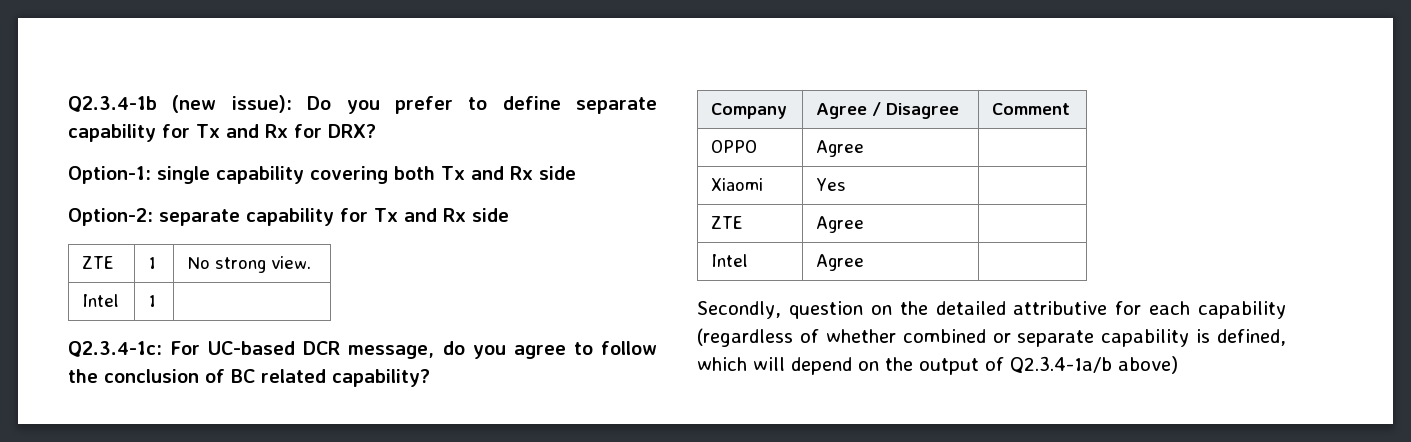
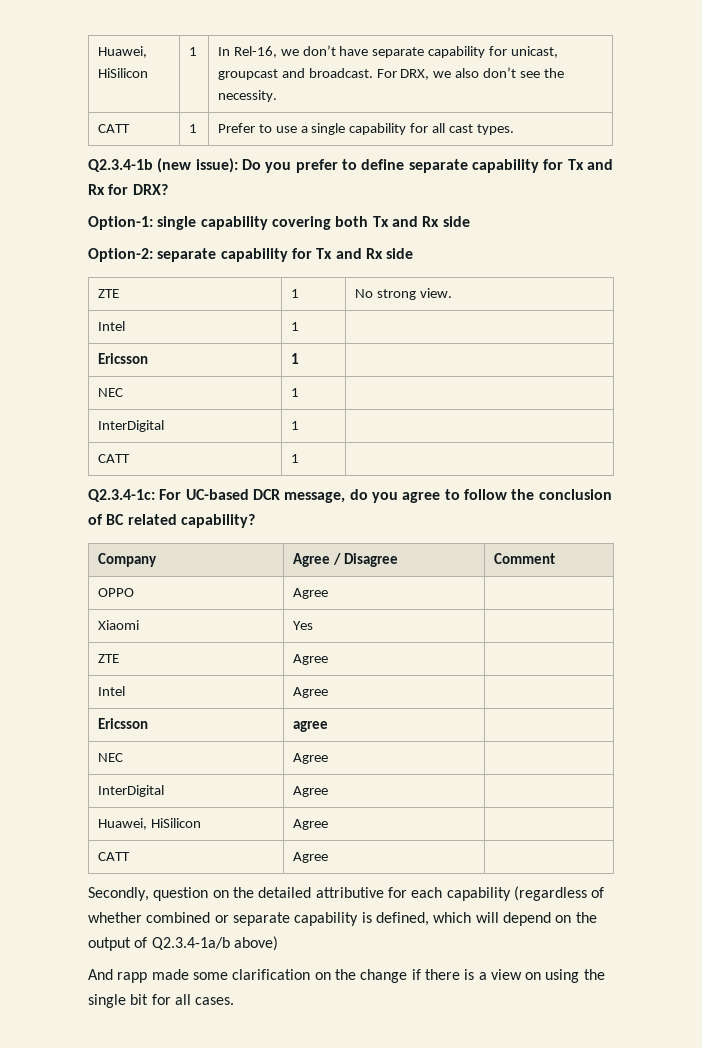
+ Huawei, HiSilicon | 1 | In Rel-16, we don’t have separate capability for unicast, groupcast and broadcast. For DRX, we also don’t see the necessity.
+ CATT | 1 | Prefer to use a single capability for all cast types.
+ Ericsson | 1 |
+ NEC | 1 |
+ InterDigital | 1 |
+ CATT | 1 |
+ Ericsson | agree |
+ NEC | Agree |
+ InterDigital | Agree |
+ Huawei, HiSilicon | Agree |
+ CATT | Agree |
+ And rapp made some clarification on the change if there is a view on using the single bit for all cases.

